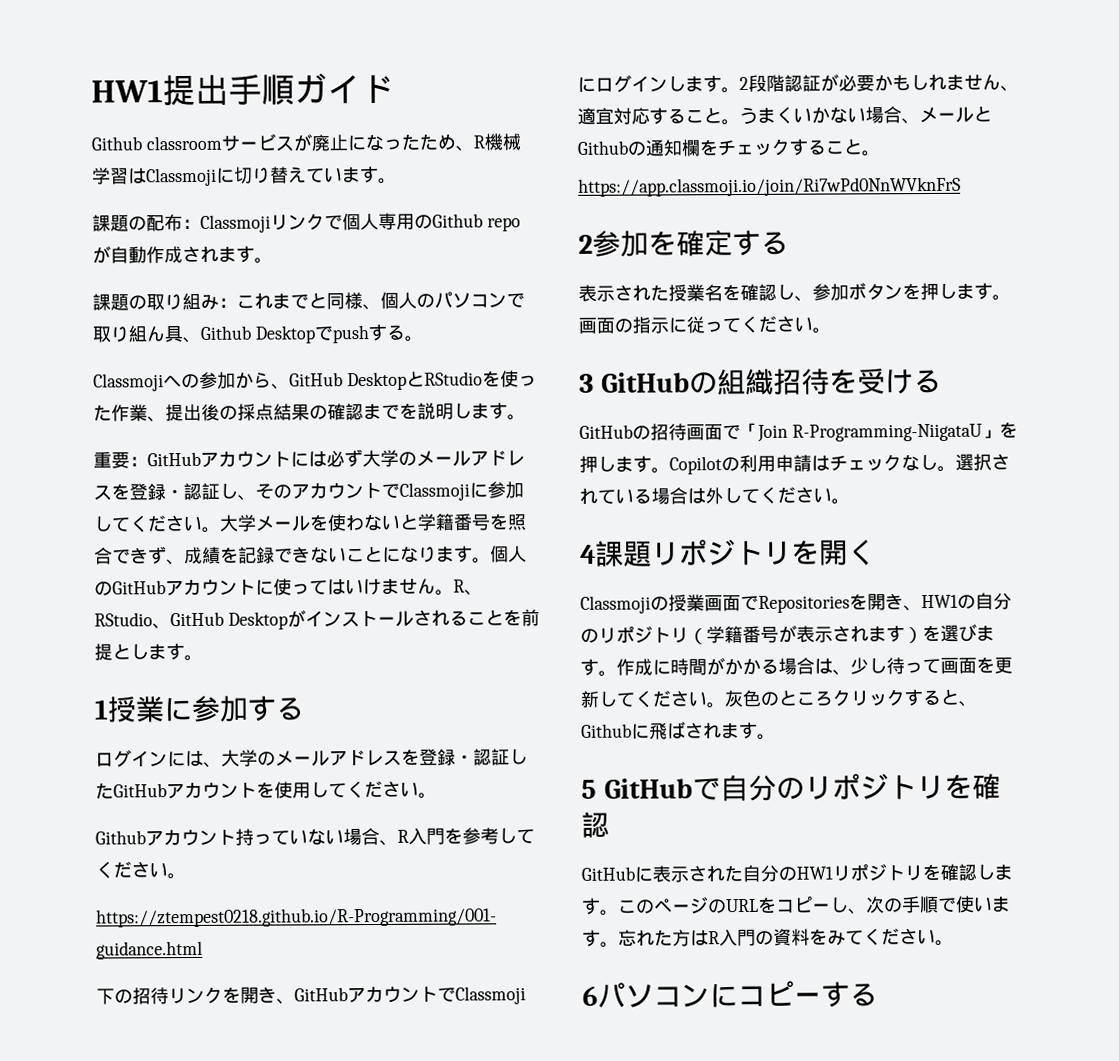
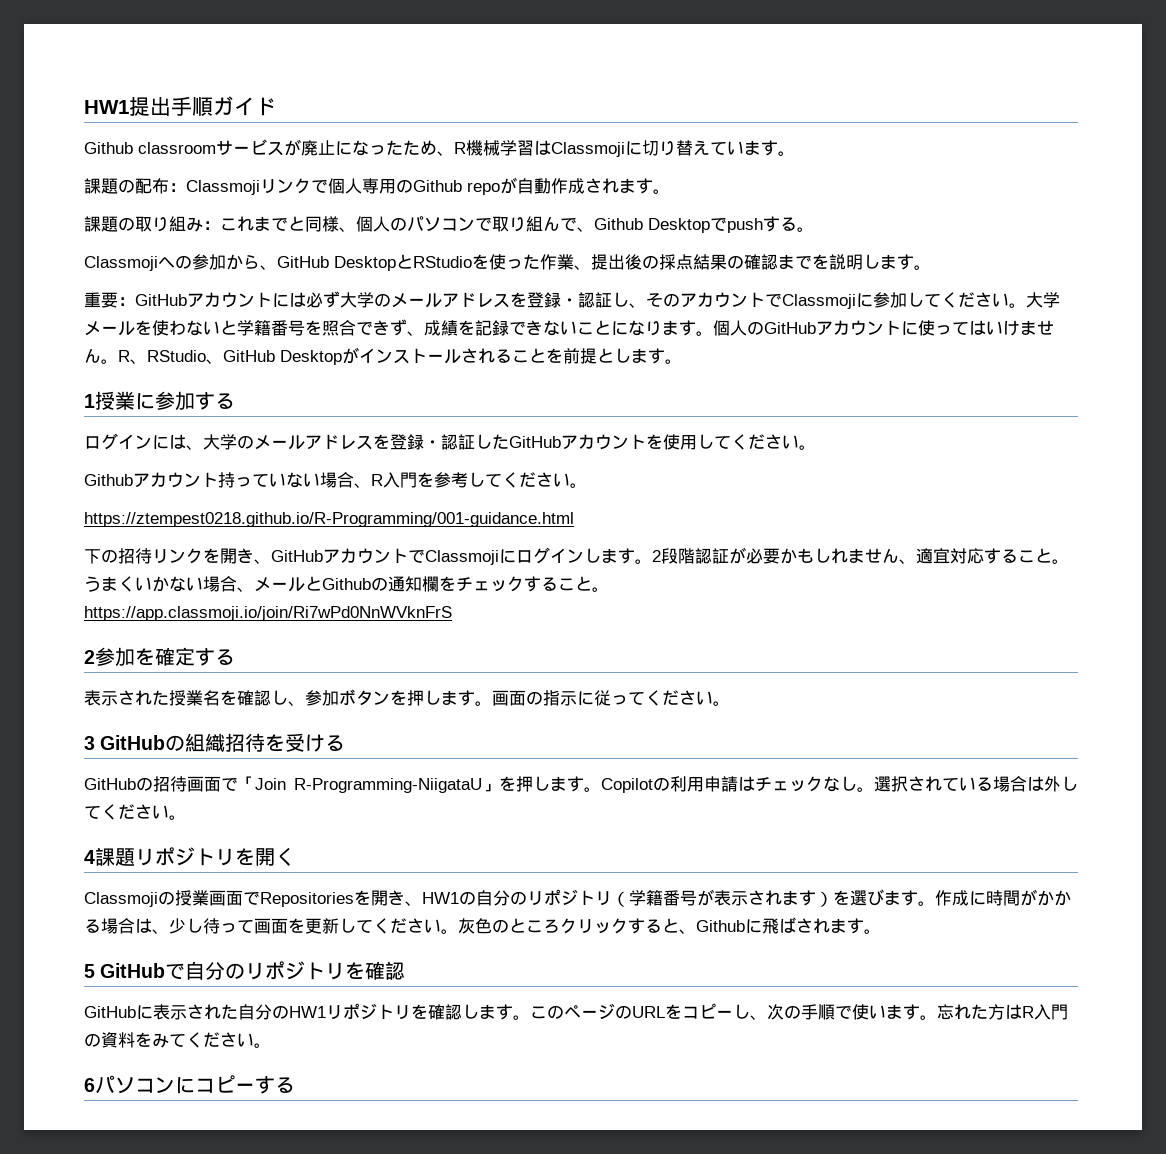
- 課題の取り組み：これまでと同様、個人のパソコンで取り組ん具、Github Desktopでpushする。
+ 課題の取り組み：これまでと同様、個人のパソコンで取り組んで、Github Desktopでpushする。

